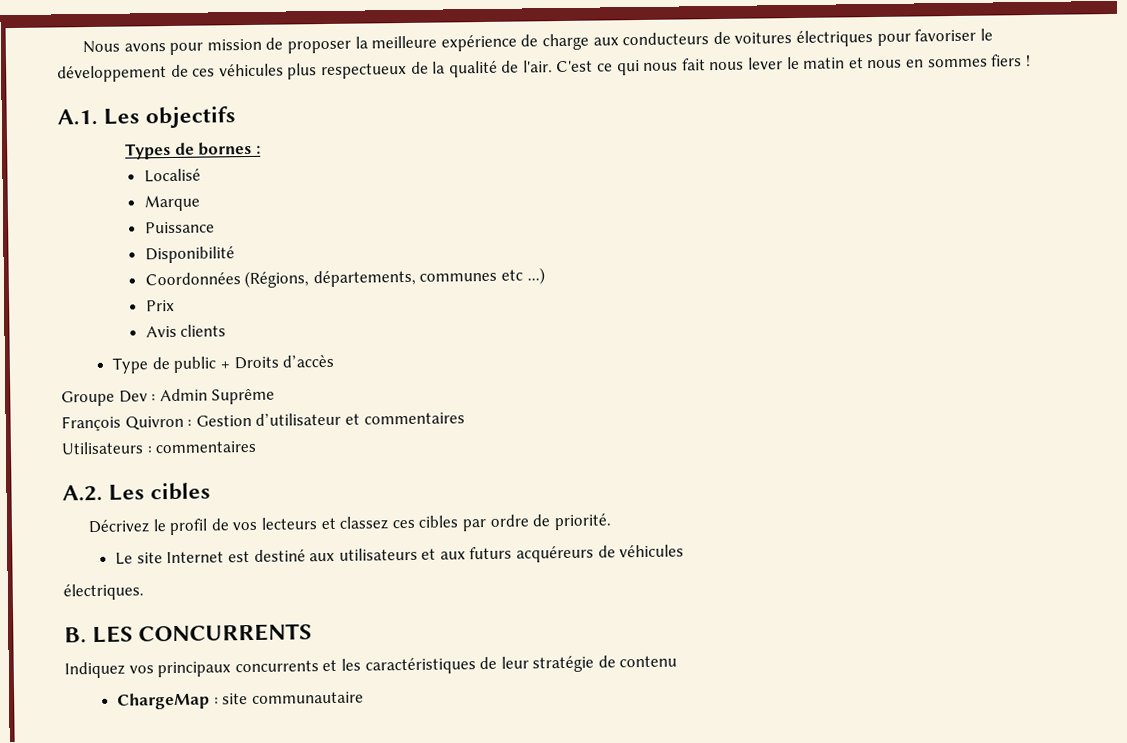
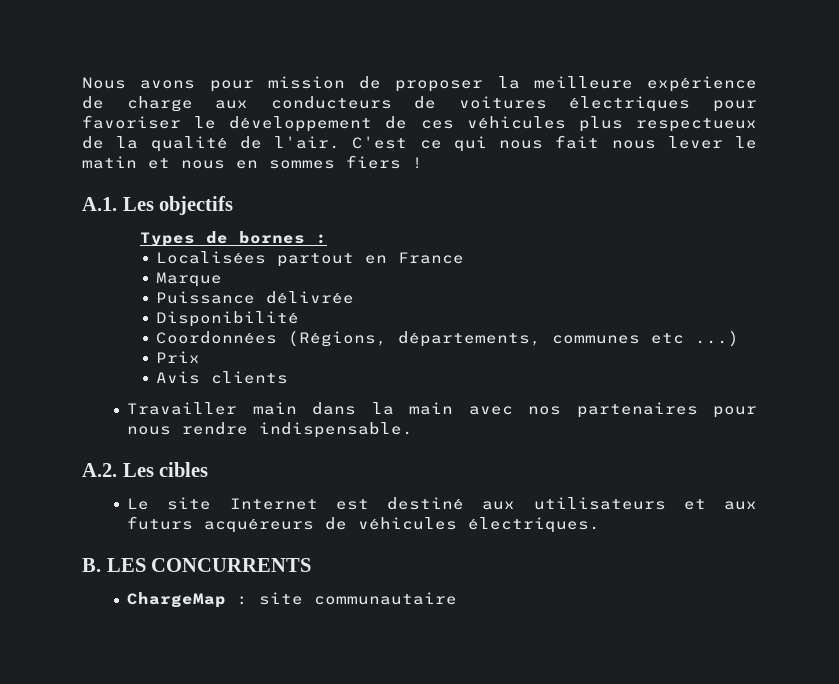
- Localisé
+ Localisées partout en France
- Puissance
+ Puissance délivrée
- Type de public + Droits d’accès
- Groupe Dev : Admin Suprême
- François Quivron : Gestion d’utilisateur et commentaires
- Utilisateurs : commentaires
+ Travailler main dans la main avec nos partenaires pour nous rendre indispensable.
  A.2. Les cibles
- Décrivez le profil de vos lecteurs et classez ces cibles par ordre de priorité.
- Le site Internet est destiné aux utilisateurs et aux futurs acquéreurs de véhicules
- électriques.
+ Le site Internet est destiné aux utilisateurs et aux futurs acquéreurs de véhicules électriques.
- Indiquez vos principaux concurrents et les caractéristiques de leur stratégie de contenu

